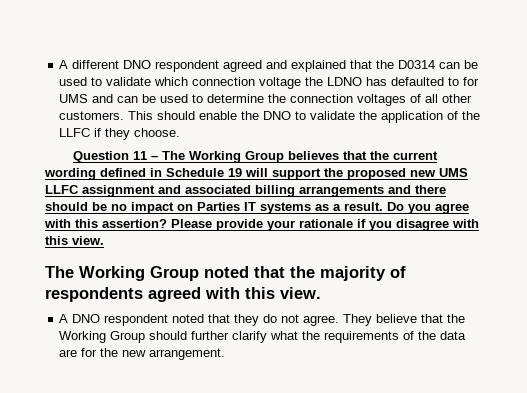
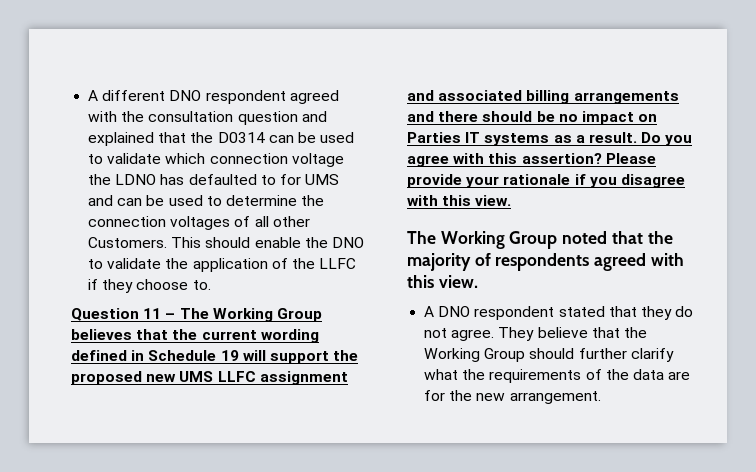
- A different DNO respondent agreed and explained that the D0314 can be used to validate which connection voltage the LDNO has defaulted to for UMS and can be used to determine the connection voltages of all other customers.
+ A different DNO respondent agreed with the consultation question and explained that the D0314 can be used to validate which connection voltage the LDNO has defaulted to for UMS and can be used to determine the connection voltages of all other Customers.
- This should enable the DNO to validate the application of the LLFC if they choose.
+ This should enable the DNO to validate the application of the LLFC if they choose to.
- A DNO respondent noted that they do not agree.
+ A DNO respondent stated that they do not agree.

